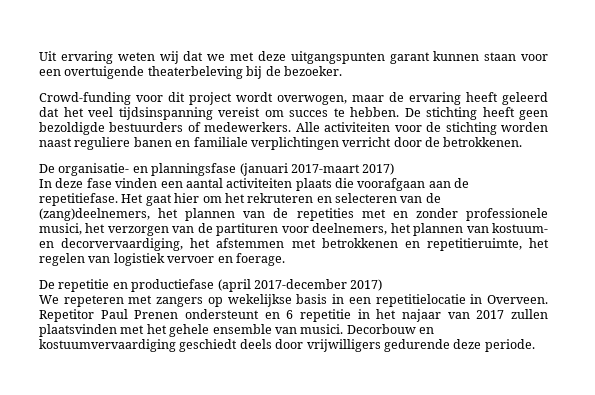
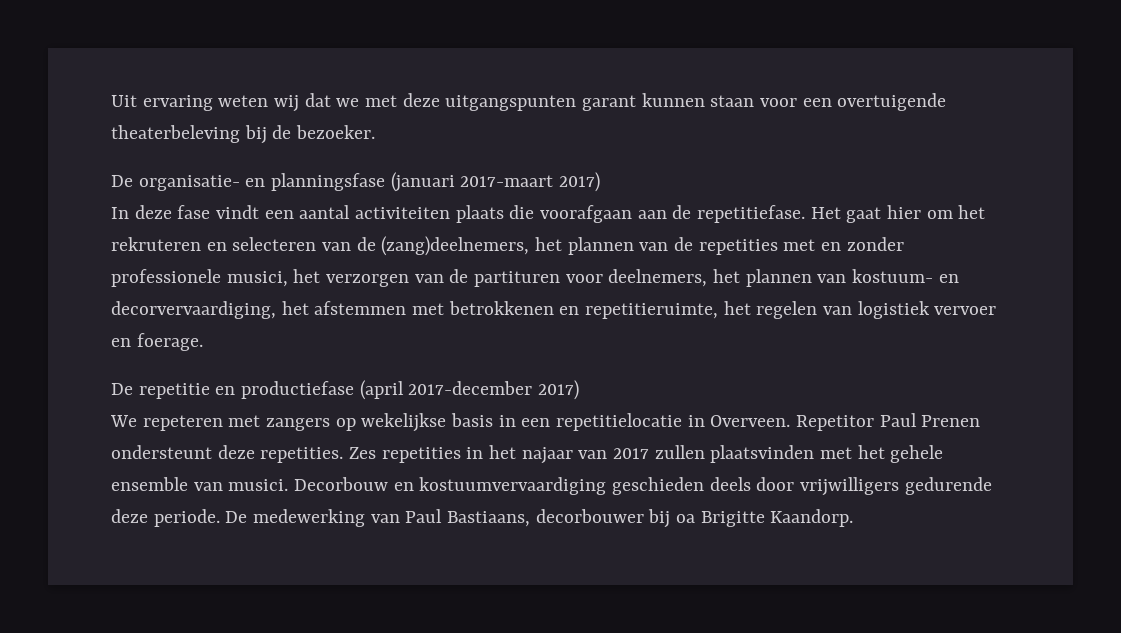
- Crowd-funding voor dit project wordt overwogen, maar de ervaring heeft geleerd dat het veel tijdsinspanning vereist om succes te hebben. De stichting heeft geen bezoldigde bestuurders of medewerkers. Alle activiteiten voor de stichting worden naast reguliere banen en familiale verplichtingen verricht door de betrokkenen.
- In deze fase vinden een aantal activiteiten plaats die voorafgaan aan de repetitiefase.
+ In deze fase vindt een aantal activiteiten plaats die voorafgaan aan de repetitiefase.
- Repetitor Paul Prenen ondersteunt en 6 repetitie in het najaar van 2017 zullen plaatsvinden met het gehele ensemble van musici.
+ Repetitor Paul Prenen ondersteunt deze repetities. Zes repetities in het najaar van 2017 zullen plaatsvinden met het gehele ensemble van musici.
- Decorbouw en kostuumvervaardiging geschiedt deels door vrijwilligers gedurende deze periode.
+ Decorbouw en kostuumvervaardiging geschieden deels door vrijwilligers gedurende deze periode.
+ De medewerking van Paul Bastiaans, decorbouwer bij oa Brigitte Kaandorp.

